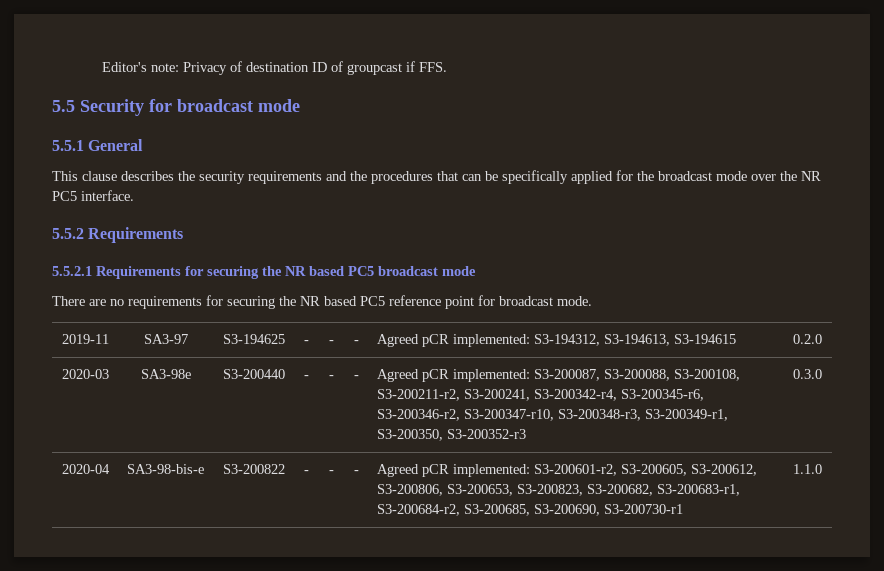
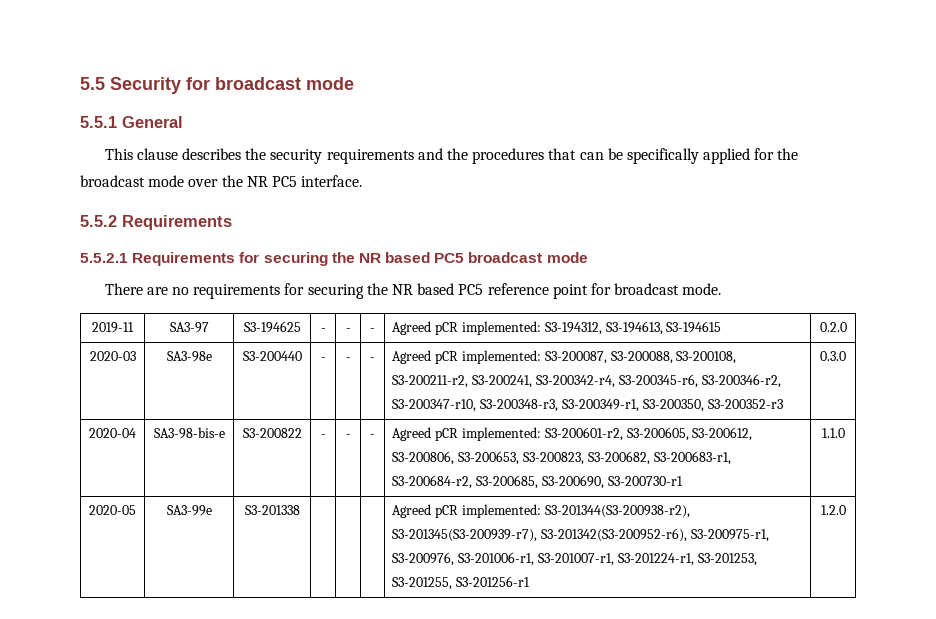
- Editor's note: Privacy of destination ID of groupcast if FFS.
+ 2020-05 | SA3-99e | S3-201338 | | | | Agreed pCR implemented: S3-201344(S3-200938-r2), S3-201345(S3-200939-r7), S3-201342(S3-200952-r6), S3-200975-r1, S3-200976, S3-201006-r1, S3-201007-r1, S3-201224-r1, S3-201253, S3-201255, S3-201256-r1 | 1.2.0

